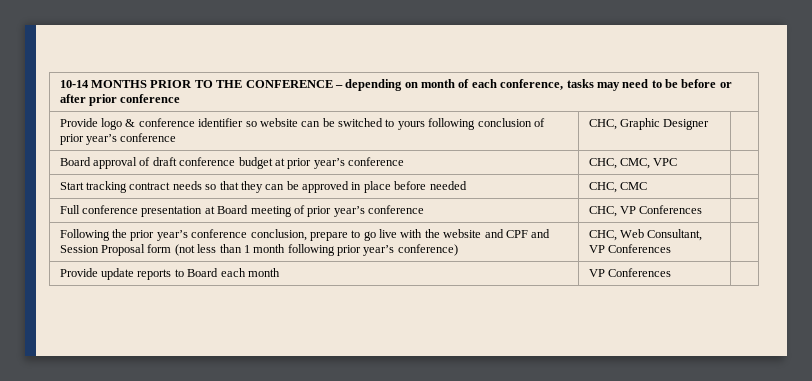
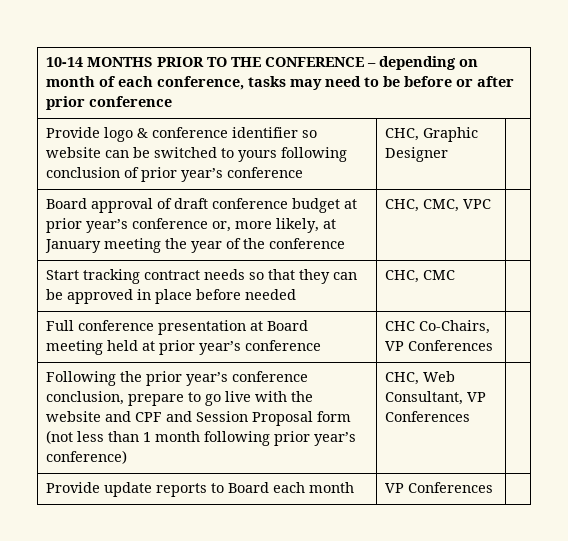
- Board approval of draft conference budget at prior year’s conference | CHC, CMC, VPC |
+ Board approval of draft conference budget at prior year’s conference or, more likely, at January meeting the year of the conference | CHC, CMC, VPC |
- Full conference presentation at Board meeting of prior year’s conference | CHC, VP Conferences |
+ Full conference presentation at Board meeting held at prior year’s conference | CHC Co-Chairs, VP Conferences |

